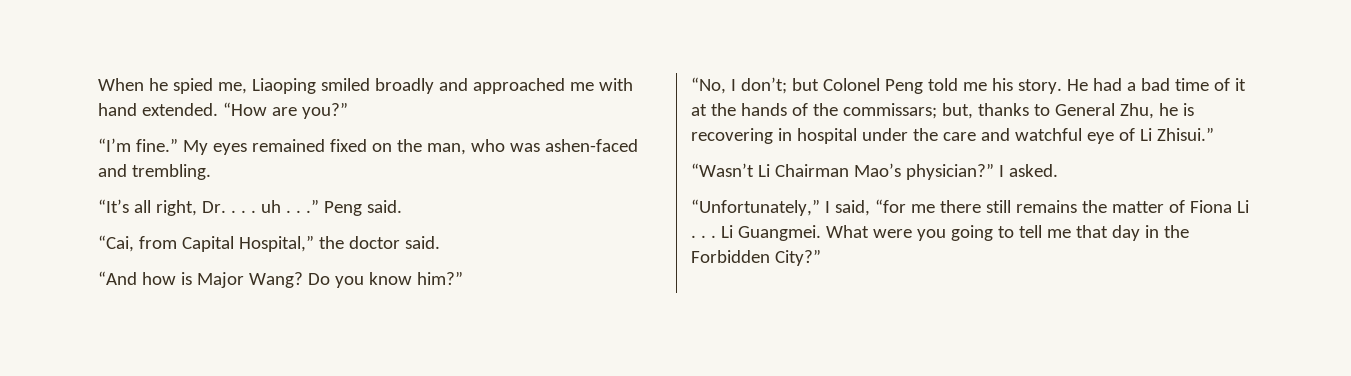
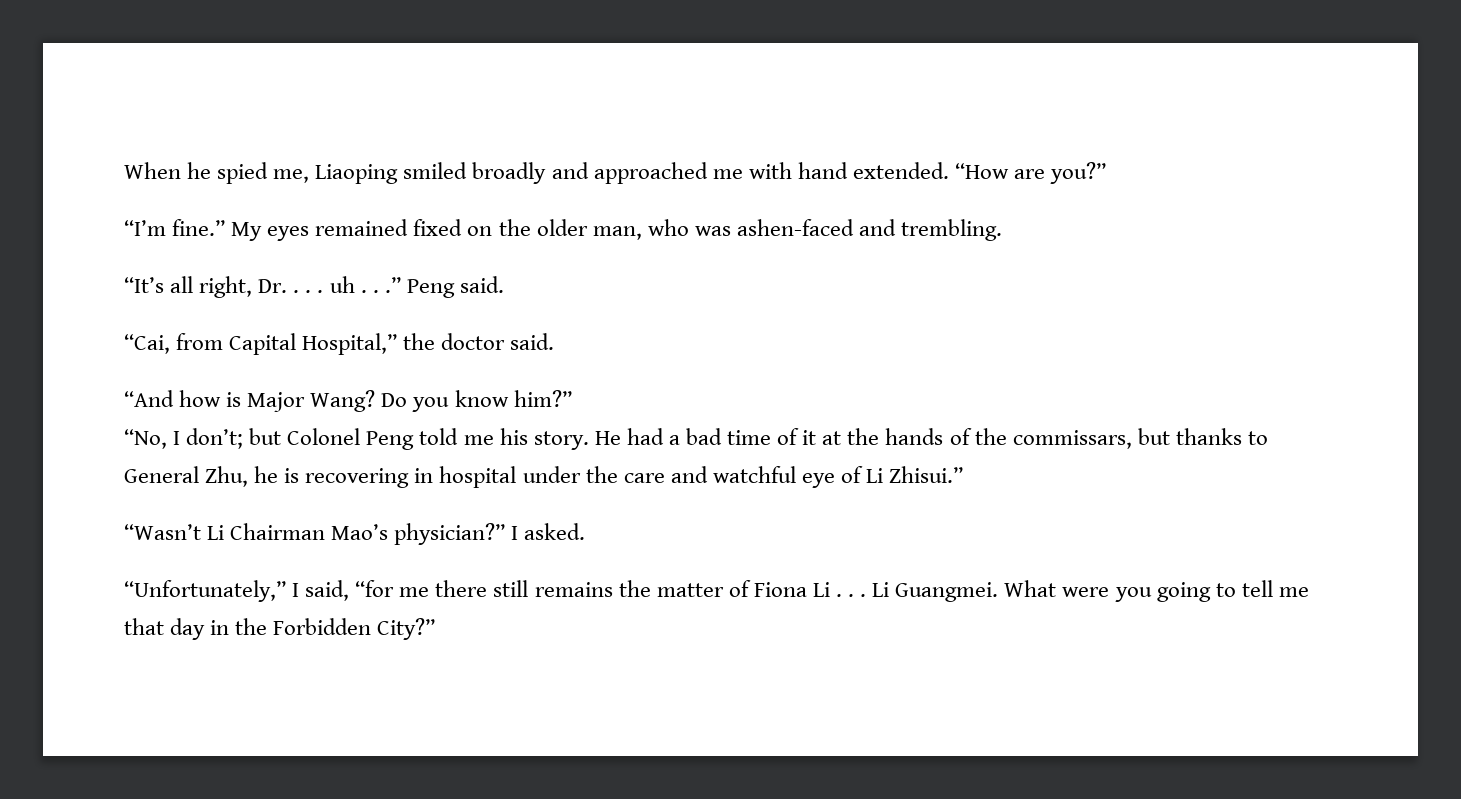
- My eyes remained fixed on the man, who was ashen-faced and trembling.
+ My eyes remained fixed on the older man, who was ashen-faced and trembling.
- He had a bad time of it at the hands of the commissars; but, thanks to General Zhu, he is recovering in hospital under the care and watchful eye of Li Zhisui.”
+ He had a bad time of it at the hands of the commissars, but thanks to General Zhu, he is recovering in hospital under the care and watchful eye of Li Zhisui.”

